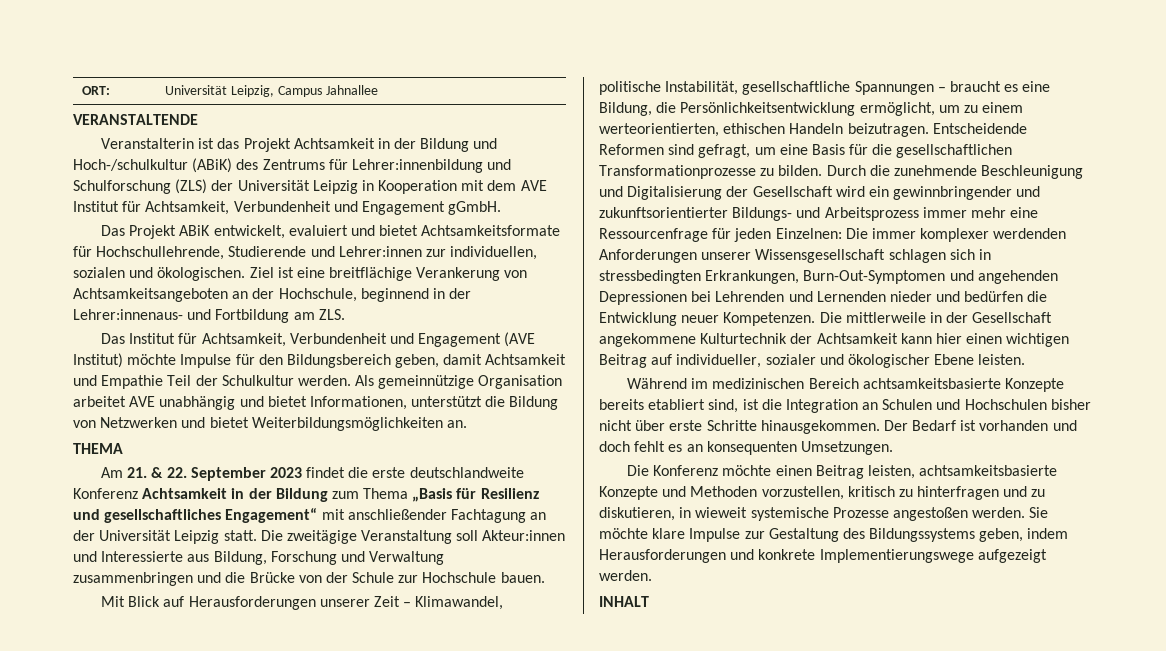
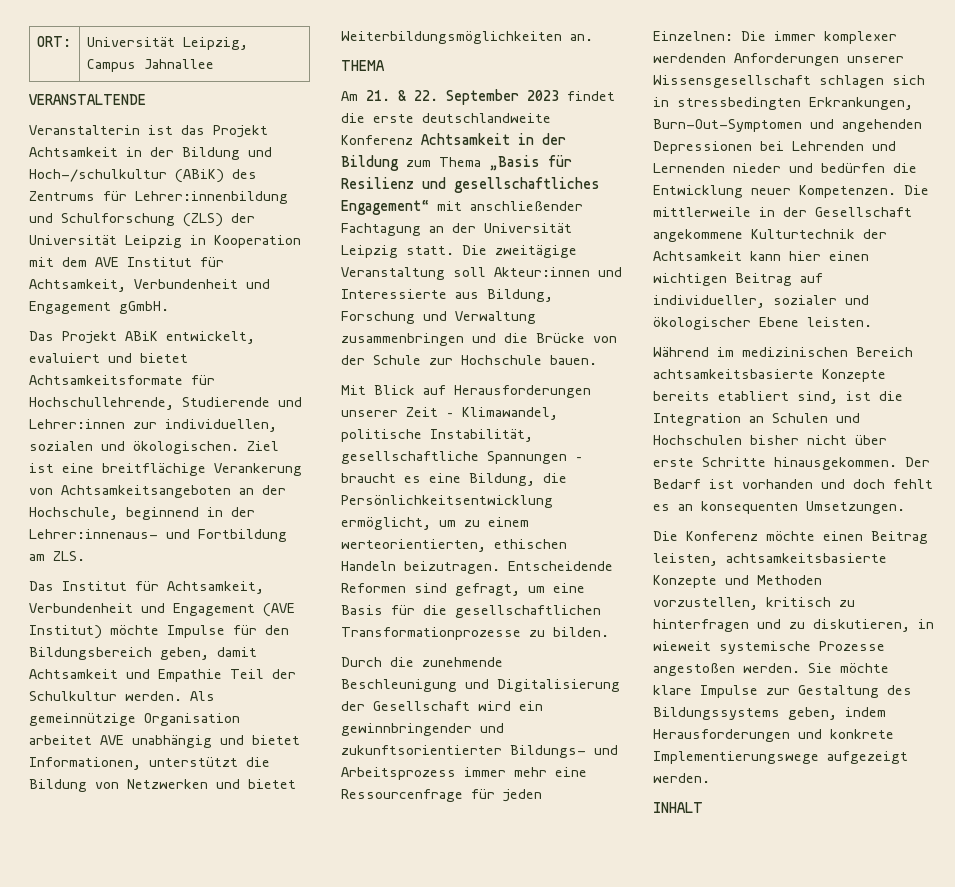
- Entscheidende Reformen sind gefragt, um eine Basis für die gesellschaftlichen Transformationprozesse zu bilden. Durch die zunehmende Beschleunigung und Digitalisierung der Gesellschaft wird ein gewinnbringender und zukunftsorientierter Bildungs- und Arbeitsprozess immer mehr eine Ressourcenfrage für jeden Einzelnen:
+ Entscheidende Reformen sind gefragt, um eine Basis für die gesellschaftlichen Transformationprozesse zu bilden.
+ Durch die zunehmende Beschleunigung und Digitalisierung der Gesellschaft wird ein gewinnbringender und zukunftsorientierter Bildungs- und Arbeitsprozess immer mehr eine Ressourcenfrage für jeden Einzelnen:

